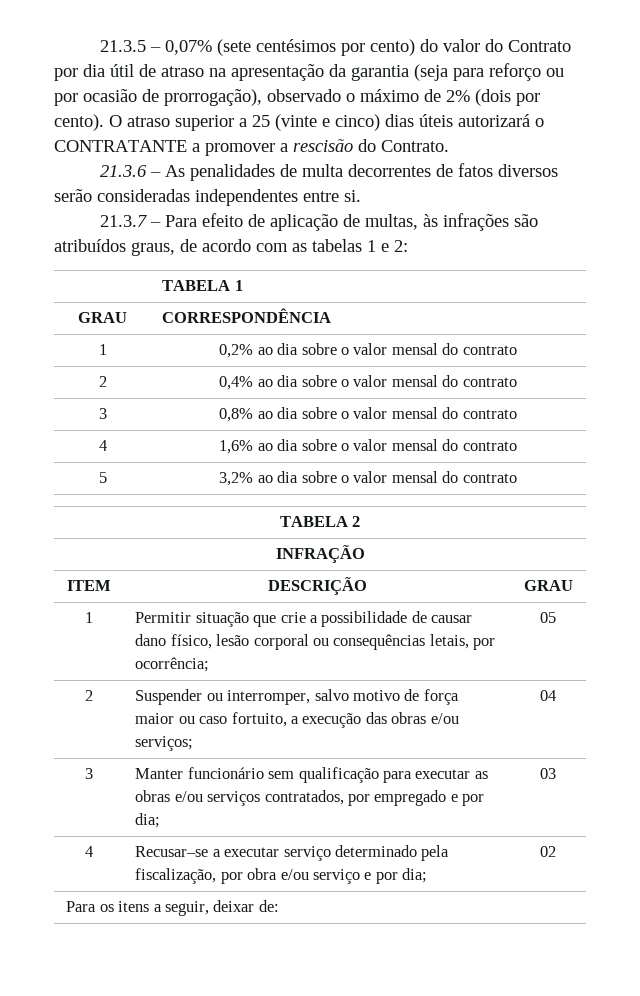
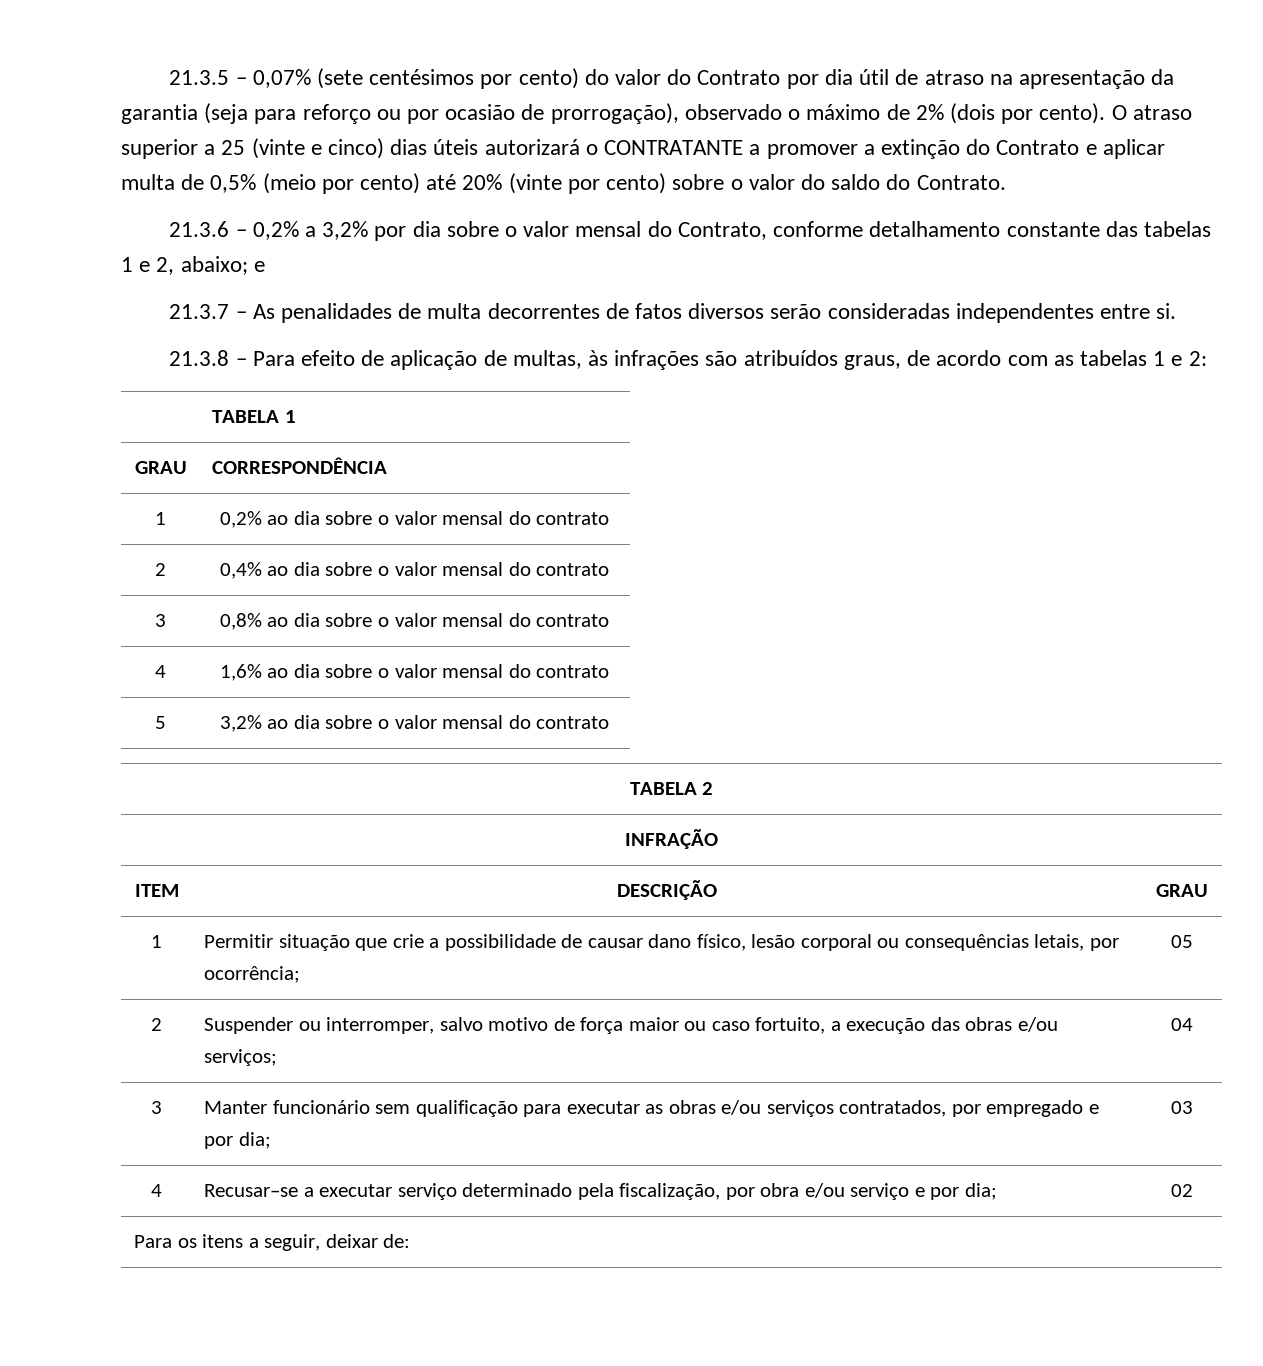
- O atraso superior a 25 (vinte e cinco) dias úteis autorizará o CONTRATANTE a promover a rescisão do Contrato.
- 21.3.6 – As penalidades de multa decorrentes de fatos diversos serão consideradas independentes entre si.
+ O atraso superior a 25 (vinte e cinco) dias úteis autorizará o CONTRATANTE a promover a extinção do Contrato e aplicar multa de 0,5% (meio por cento) até 20% (vinte por cento) sobre o valor do saldo do Contrato.
+ 21.3.6 – 0,2% a 3,2% por dia sobre o valor mensal do Contrato, conforme detalhamento constante das tabelas 1 e 2, abaixo; e
+ 21.3.7 – As penalidades de multa decorrentes de fatos diversos serão consideradas independentes entre si.
- 21.3.7 – Para efeito de aplicação de multas, às infrações são atribuídos graus, de acordo com as tabelas 1 e 2:
+ 21.3.8 – Para efeito de aplicação de multas, às infrações são atribuídos graus, de acordo com as tabelas 1 e 2:

